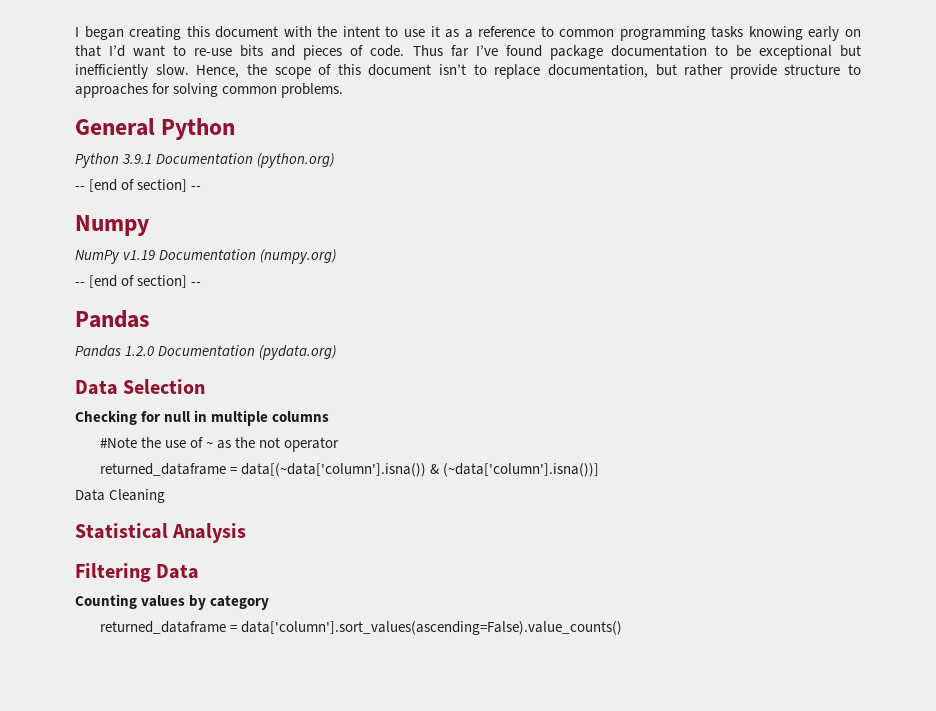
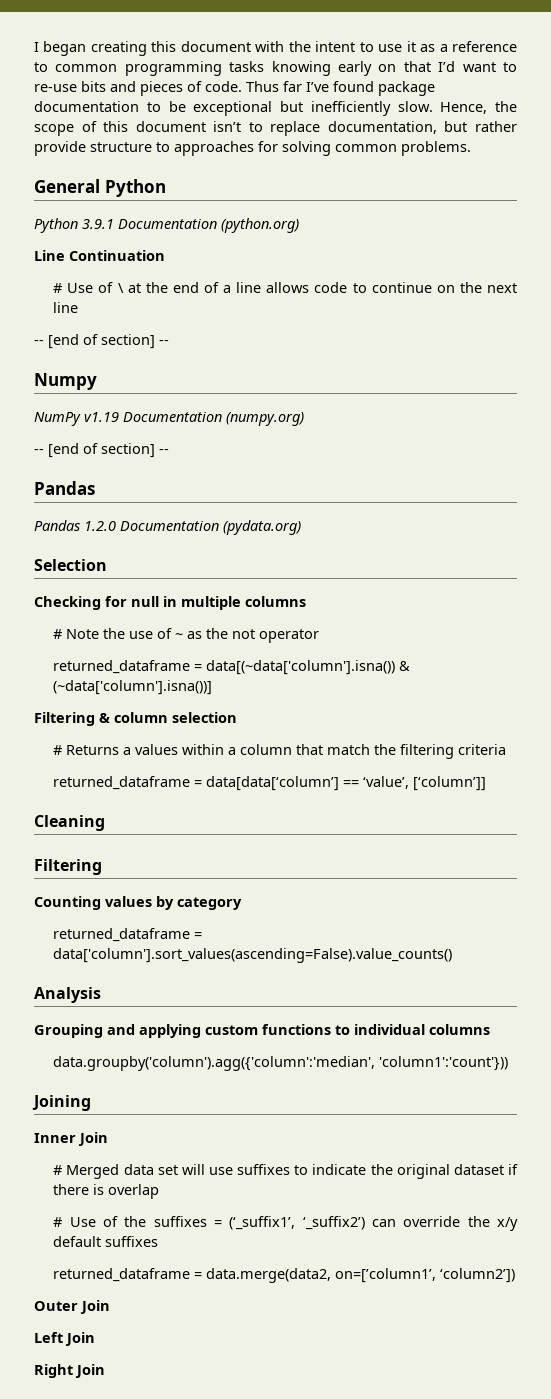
+ Line Continuation
+ # Use of \ at the end of a line allows code to continue on the next line
- Data Selection
+ Selection
- #Note the use of ~ as the not operator
+ # Note the use of ~ as the not operator
- Data Cleaning
- Statistical Analysis
- Filtering Data
+ Filtering & column selection
+ # Returns a values within a column that match the filtering criteria
+ returned_dataframe = data[data[‘column’] == ‘value’, [‘column’]]
+ Cleaning
+ Filtering
+ Analysis
+ Grouping and applying custom functions to individual columns
+ data.groupby('column').agg({'column':'median', 'column1':'count'}))
+ Joining
+ Inner Join
+ # Merged data set will use suffixes to indicate the original dataset if there is overlap
+ # Use of the suffixes = (‘_suffix1’, ‘_suffix2’) can override the x/y default suffixes
+ returned_dataframe = data.merge(data2, on=[’column1’, ‘column2’])
+ Outer Join
+ Left Join
+ Right Join

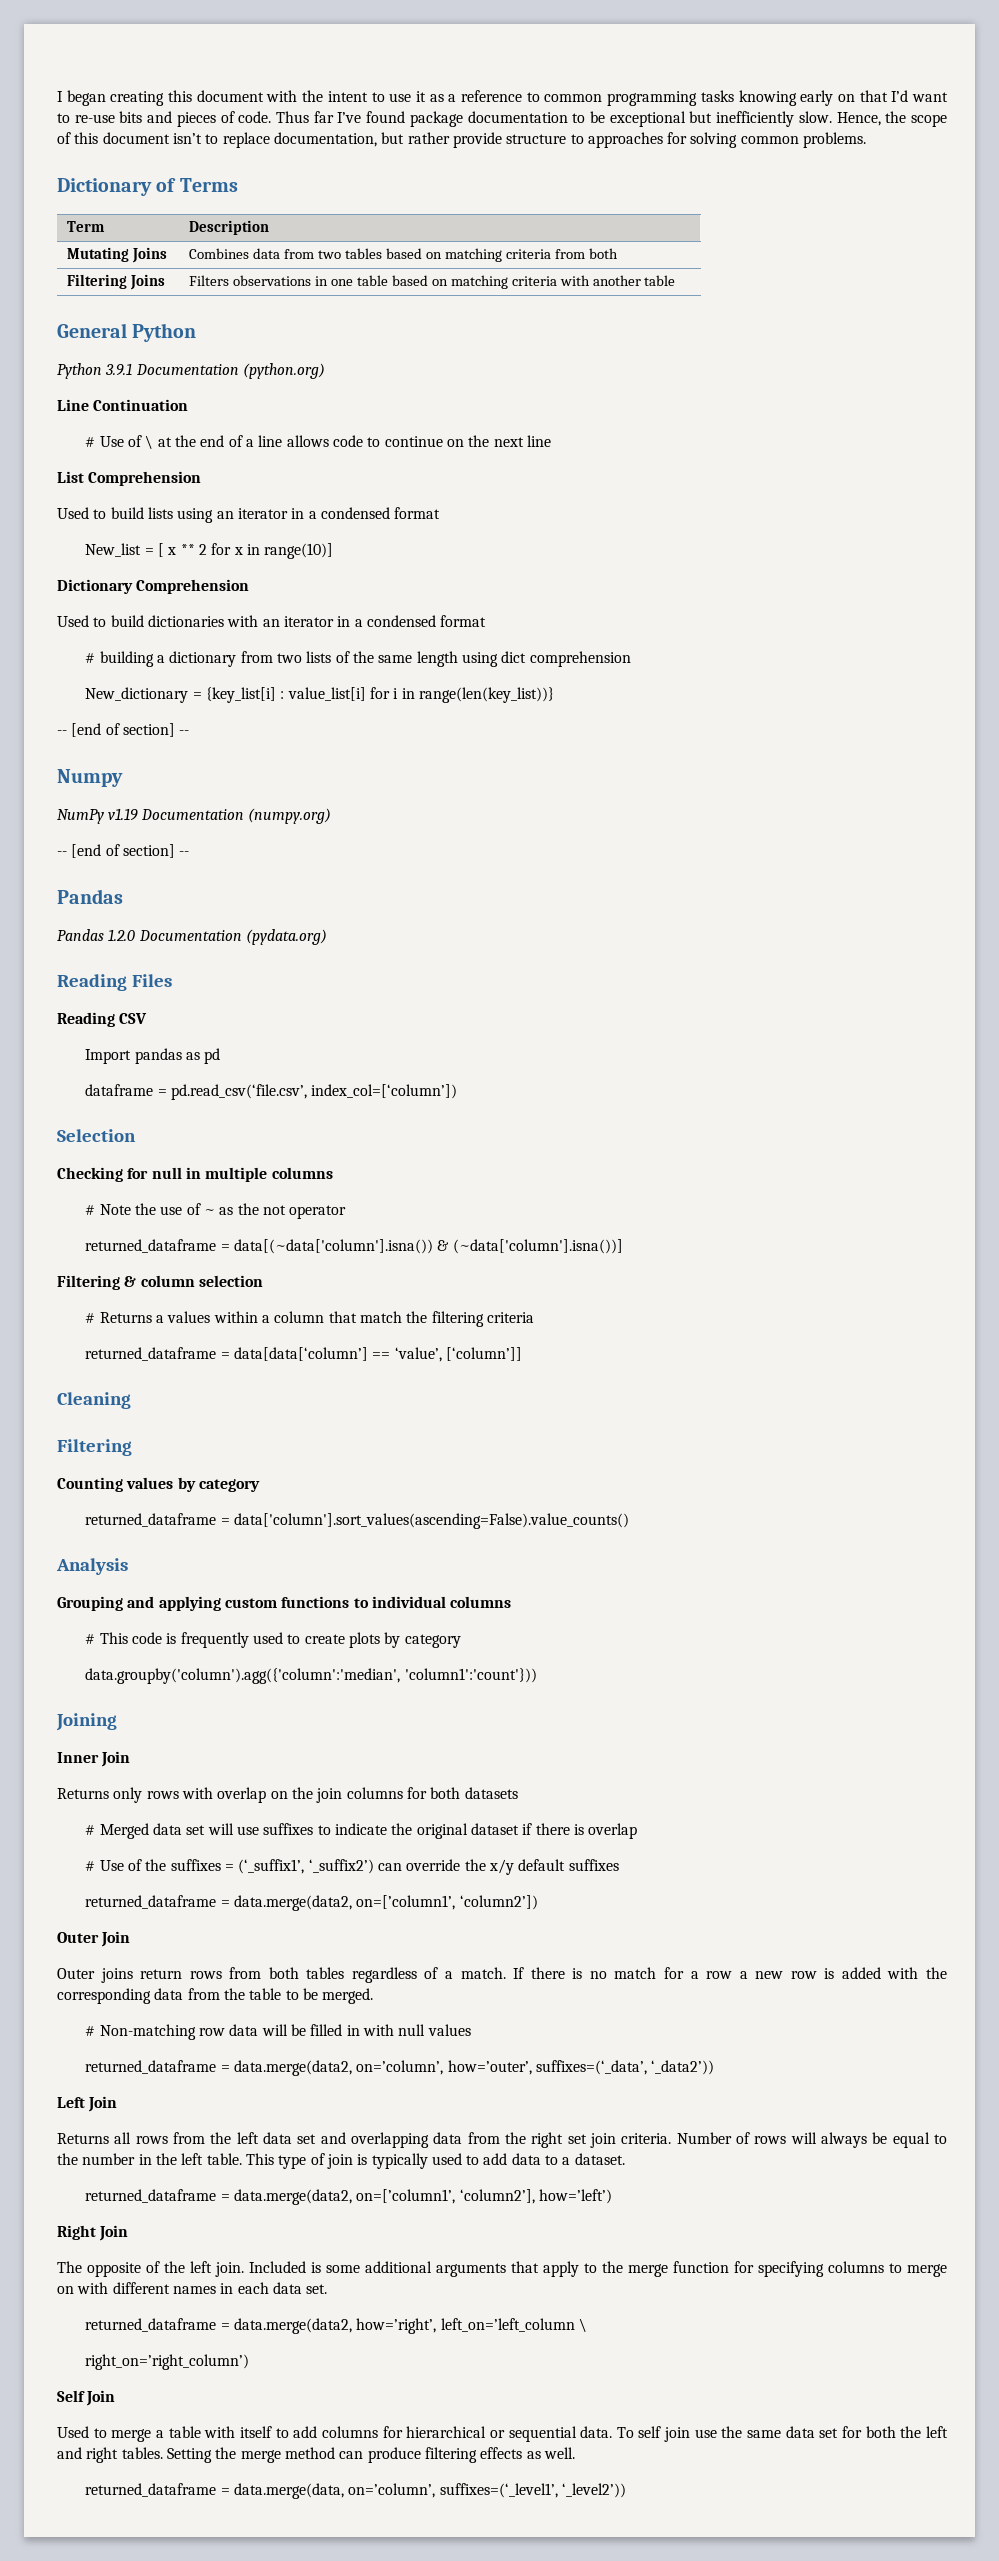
+ Dictionary of Terms
+ Term | Description
+ Mutating Joins | Combines data from two tables based on matching criteria from both
+ Filtering Joins | Filters observations in one table based on matching criteria with another table
+ List Comprehension
+ Used to build lists using an iterator in a condensed format
+ New_list = [ x ** 2 for x in range(10)]
+ Dictionary Comprehension
+ Used to build dictionaries with an iterator in a condensed format
+ # building a dictionary from two lists of the same length using dict comprehension
+ New_dictionary = {key_list[i] : value_list[i] for i in range(len(key_list))}
+ Reading Files
+ Reading CSV
+ Import pandas as pd
+ dataframe = pd.read_csv(‘file.csv’, index_col=[‘column’])
+ # This code is frequently used to create plots by category
+ Returns only rows with overlap on the join columns for both datasets
+ Outer joins return rows from both tables regardless of a match. If there is no match for a row a new row is added with the corresponding data from the table to be merged.
+ # Non-matching row data will be filled in with null values
+ returned_dataframe = data.merge(data2, on=’column’, how=’outer’, suffixes=(‘_data’, ‘_data2’))
  Left Join
+ Returns all rows from the left data set and overlapping data from the right set join criteria. Number of rows will always be equal to the number in the left table. This type of join is typically used to add data to a dataset.
+ returned_dataframe = data.merge(data2, on=[’column1’, ‘column2’], how=’left’)
  Right Join
+ The opposite of the left join. Included is some additional arguments that apply to the merge function for specifying columns to merge on with different names in each data set.
+ returned_dataframe = data.merge(data2, how=’right’, left_on=’left_column \
+ right_on=’right_column’)
+ Self Join
+ Used to merge a table with itself to add columns for hierarchical or sequential data. To self join use the same data set for both the left and right tables. Setting the merge method can produce filtering effects as well.
+ returned_dataframe = data.merge(data, on=’column’, suffixes=(‘_level1’, ‘_level2’))

